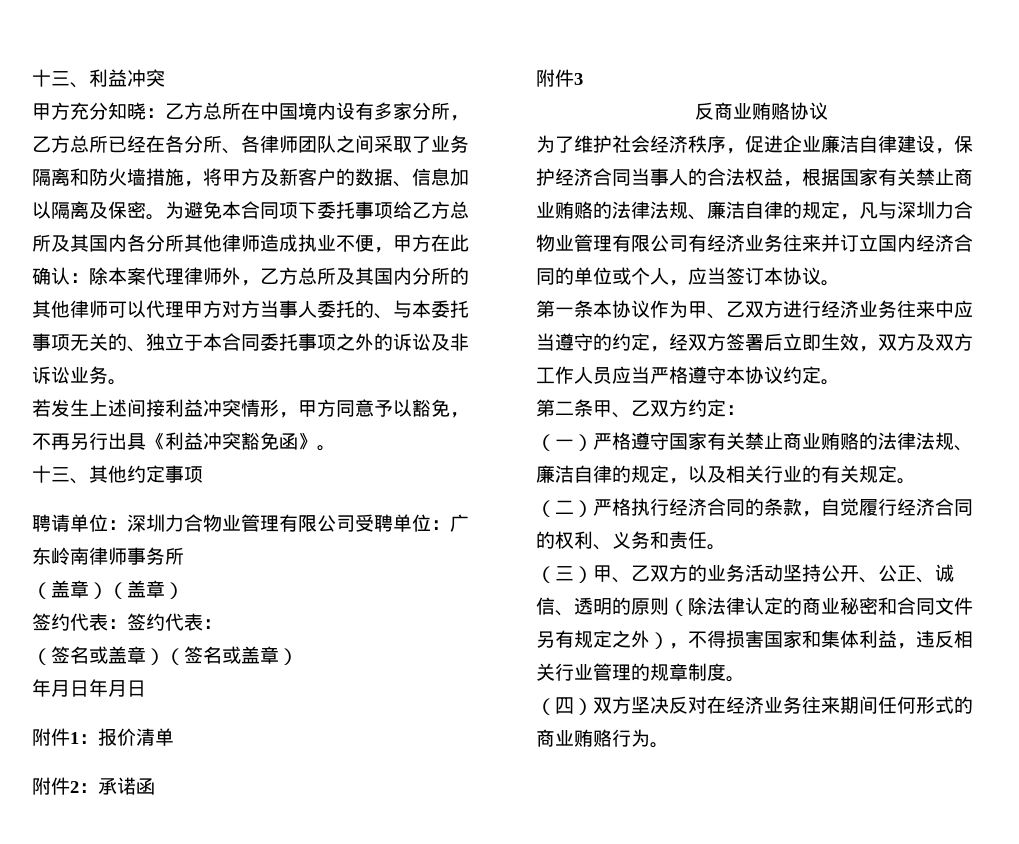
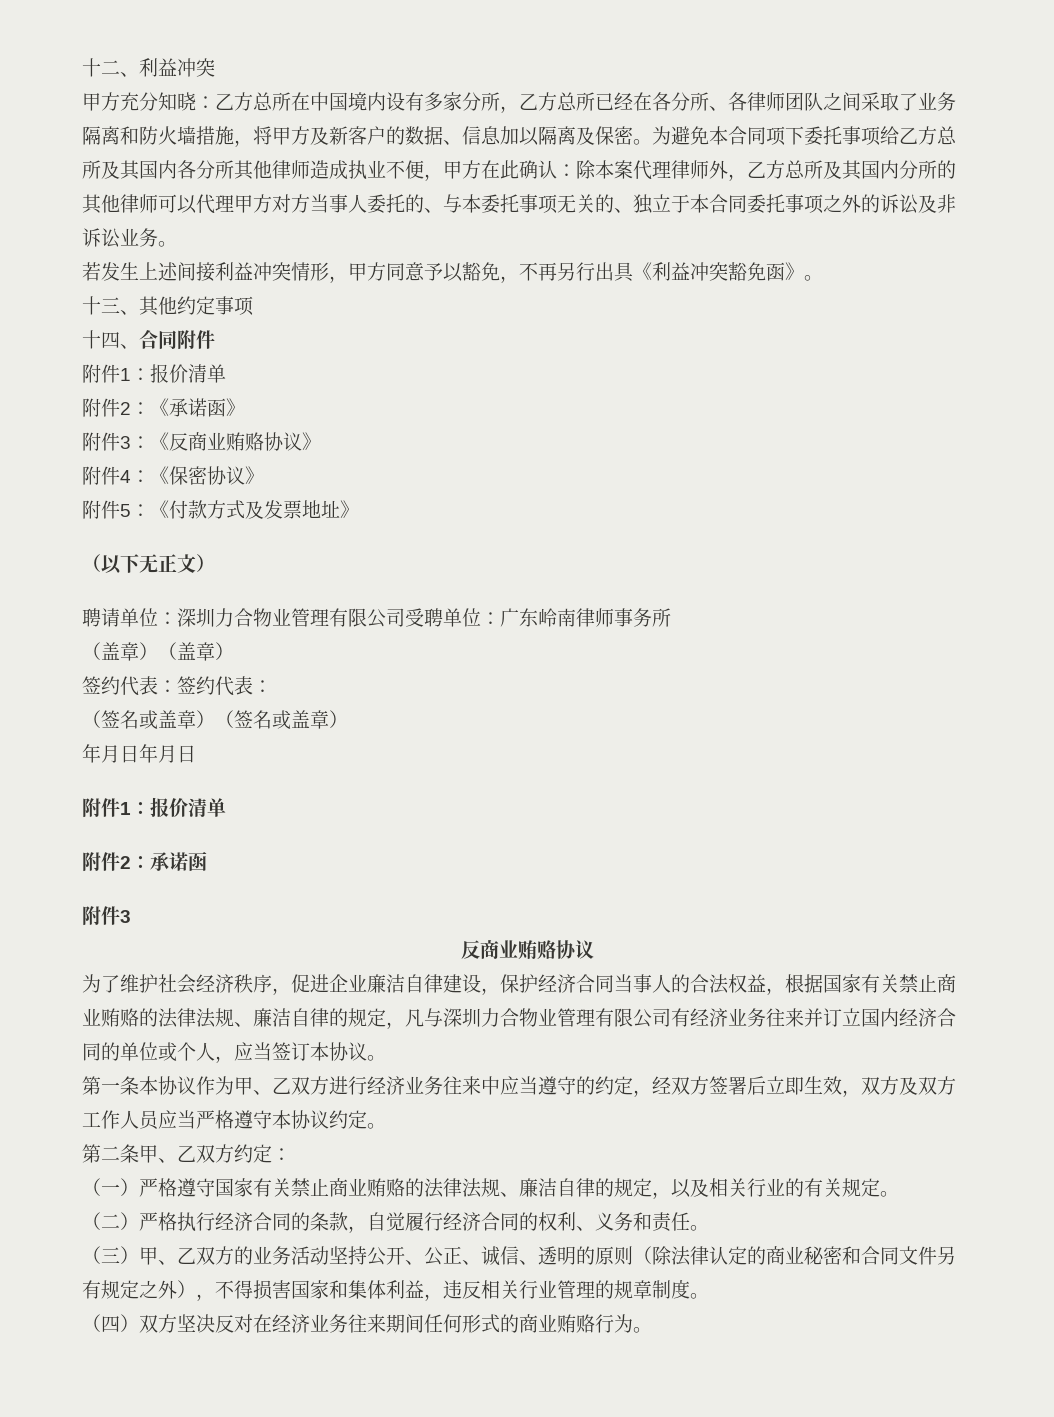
- 十三、利益冲突
+ 十二、利益冲突
+ 十四、合同附件
+ 附件1：报价清单
+ 附件2：《承诺函》
+ 附件3：《反商业贿赂协议》
+ 附件4：《保密协议》
+ 附件5：《付款方式及发票地址》
+ （以下无正文）

